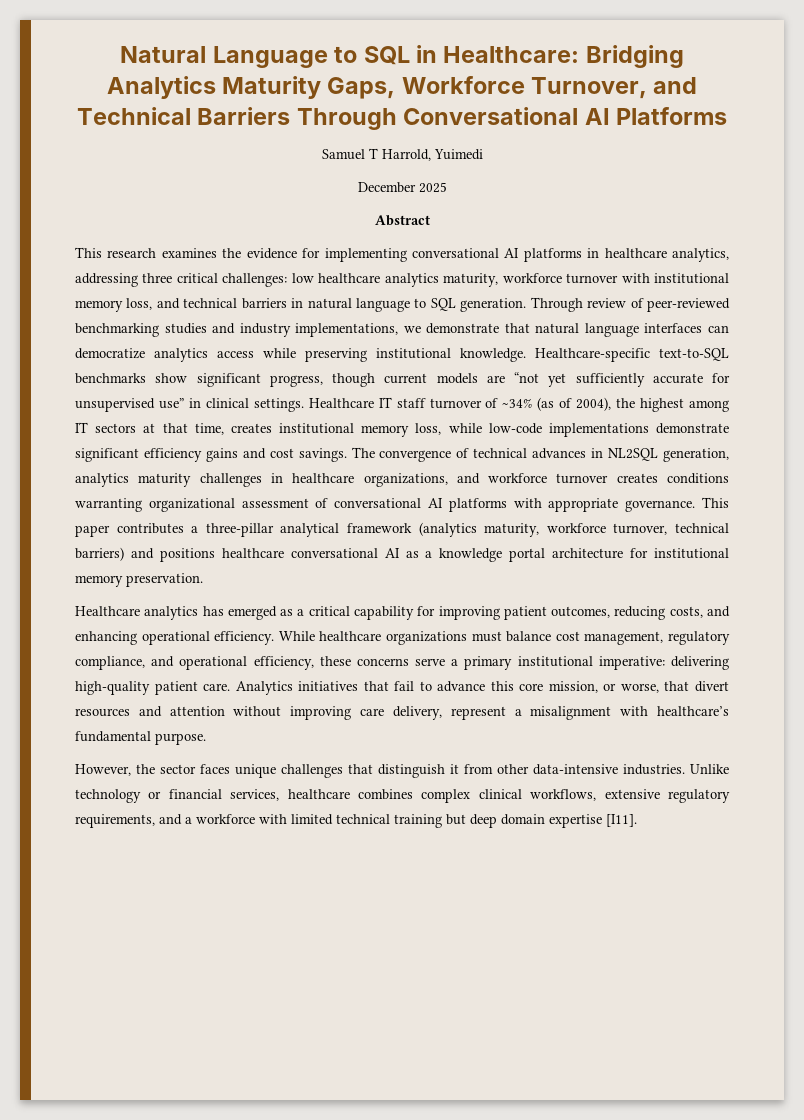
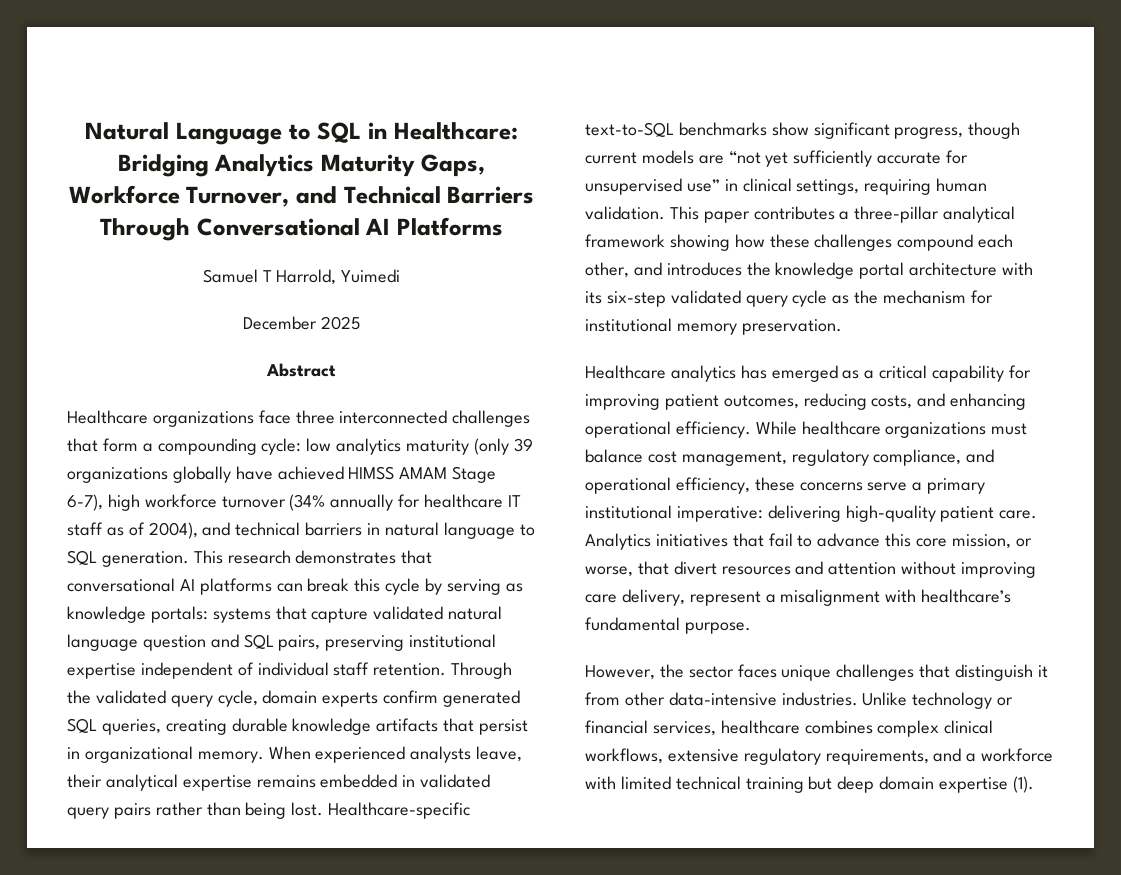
- This research examines the evidence for implementing conversational AI platforms in healthcare analytics, addressing three critical challenges: low healthcare analytics maturity, workforce turnover with institutional memory loss, and technical barriers in natural language to SQL generation.
+ Healthcare organizations face three interconnected challenges that form a compounding cycle: low analytics maturity (only 39 organizations globally have achieved HIMSS AMAM Stage 6-7), high workforce turnover (34% annually for healthcare IT staff as of 2004), and technical barriers in natural language to SQL generation.
- Through review of peer-reviewed benchmarking studies and industry implementations, we demonstrate that natural language interfaces can democratize analytics access while preserving institutional knowledge.
+ This research demonstrates that conversational AI platforms can break this cycle by serving as knowledge portals: systems that capture validated natural language question and SQL pairs, preserving institutional expertise independent of individual staff retention. Through the validated query cycle, domain experts confirm generated SQL queries, creating durable knowledge artifacts that persist in organizational memory. When experienced analysts leave, their analytical expertise remains embedded in validated query pairs rather than being lost.
- Healthcare-specific text-to-SQL benchmarks show significant progress, though current models are “not yet sufficiently accurate for unsupervised use” in clinical settings. Healthcare IT staff turnover of ~34% (as of 2004), the highest among IT sectors at that time, creates institutional memory loss, while low-code implementations demonstrate significant efficiency gains and cost savings. The convergence of technical advances in NL2SQL generation, analytics maturity challenges in healthcare organizations, and workforce turnover creates conditions warranting organizational assessment of conversational AI platforms with appropriate governance.
+ Healthcare-specific text-to-SQL benchmarks show significant progress, though current models are “not yet sufficiently accurate for unsupervised use” in clinical settings, requiring human validation.
- This paper contributes a three-pillar analytical framework (analytics maturity, workforce turnover, technical barriers) and positions healthcare conversational AI as a knowledge portal architecture for institutional memory preservation.
+ This paper contributes a three-pillar analytical framework showing how these challenges compound each other, and introduces the knowledge portal architecture with its six-step validated query cycle as the mechanism for institutional memory preservation.
- Unlike technology or financial services, healthcare combines complex clinical workflows, extensive regulatory requirements, and a workforce with limited technical training but deep domain expertise [I11].
+ Unlike technology or financial services, healthcare combines complex clinical workflows, extensive regulatory requirements, and a workforce with limited technical training but deep domain expertise (1).

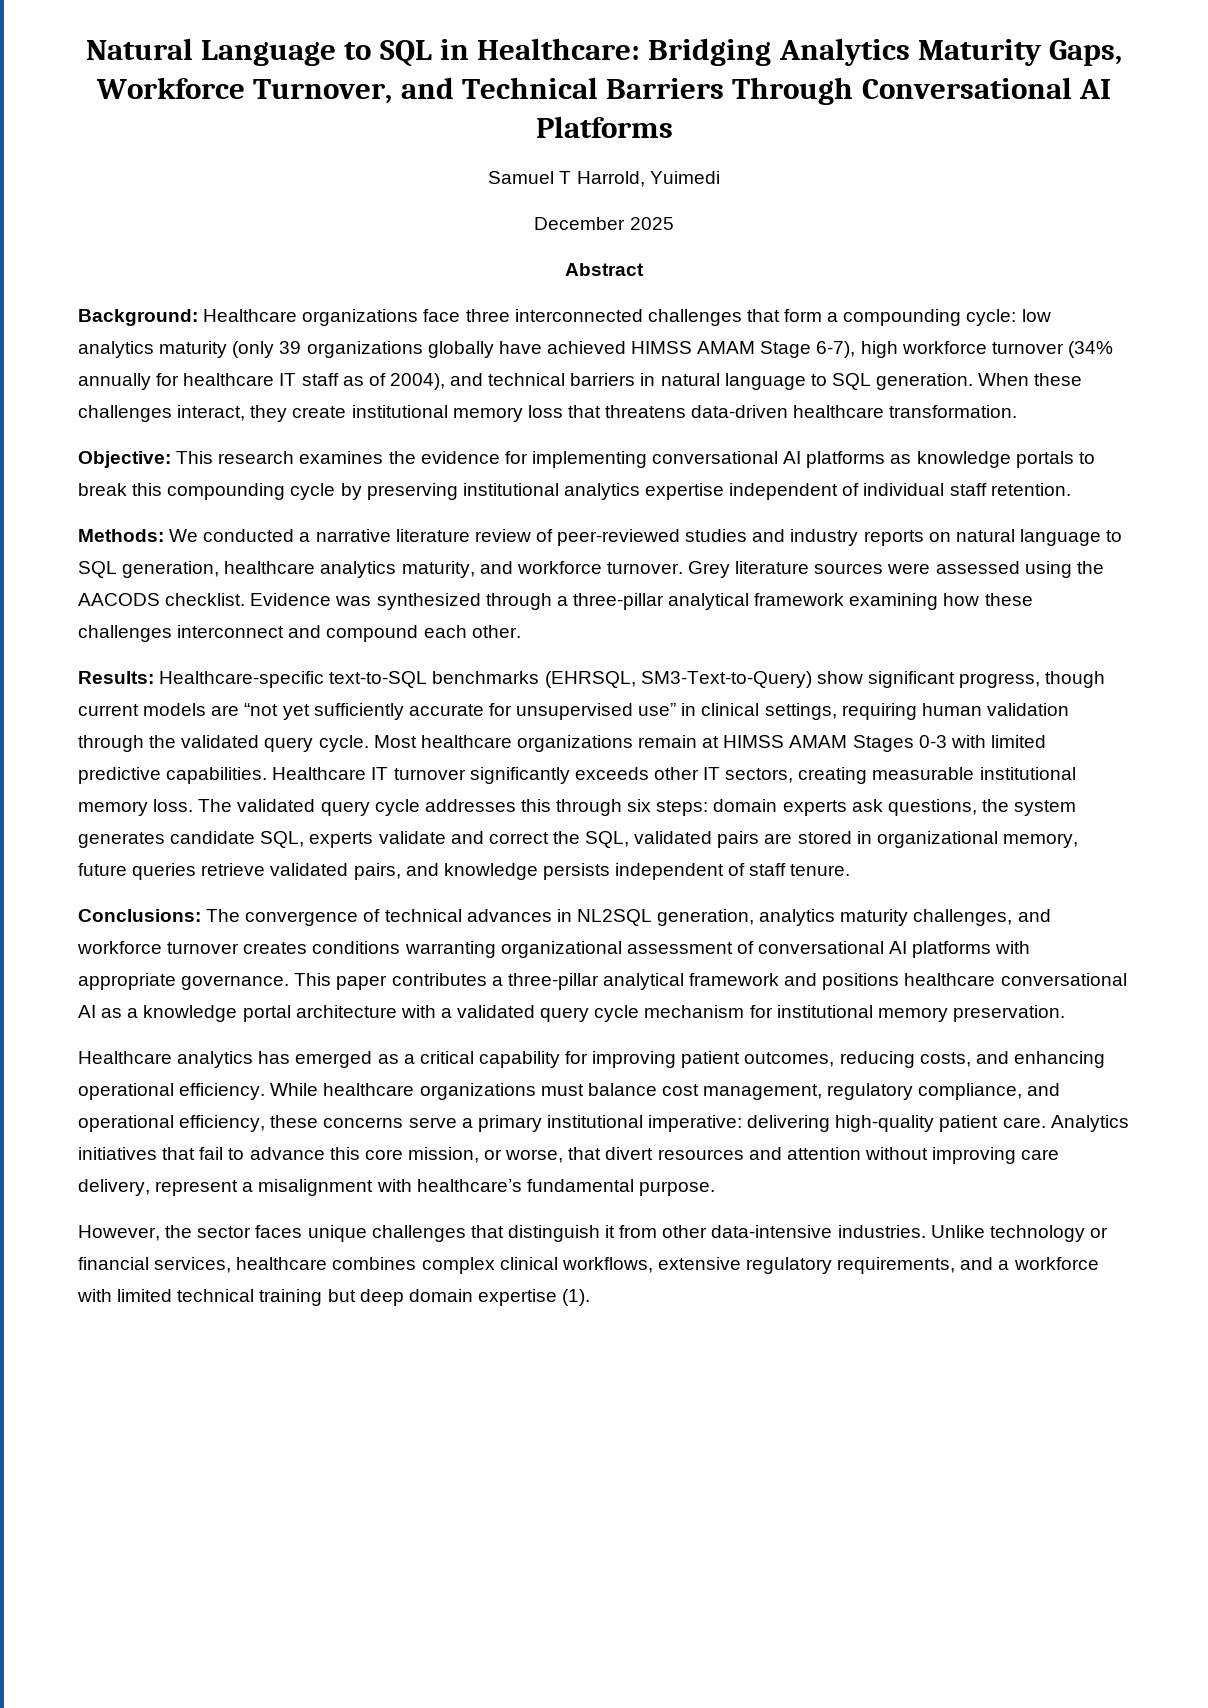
- Healthcare organizations face three interconnected challenges that form a compounding cycle: low analytics maturity (only 39 organizations globally have achieved HIMSS AMAM Stage 6-7), high workforce turnover (34% annually for healthcare IT staff as of 2004), and technical barriers in natural language to SQL generation.
+ Background: Healthcare organizations face three interconnected challenges that form a compounding cycle: low analytics maturity (only 39 organizations globally have achieved HIMSS AMAM Stage 6-7), high workforce turnover (34% annually for healthcare IT staff as of 2004), and technical barriers in natural language to SQL generation.
- This research demonstrates that conversational AI platforms can break this cycle by serving as knowledge portals: systems that capture validated natural language question and SQL pairs, preserving institutional expertise independent of individual staff retention. Through the validated query cycle, domain experts confirm generated SQL queries, creating durable knowledge artifacts that persist in organizational memory. When experienced analysts leave, their analytical expertise remains embedded in validated query pairs rather than being lost. Healthcare-specific text-to-SQL benchmarks show significant progress, though current models are “not yet sufficiently accurate for unsupervised use” in clinical settings, requiring human validation.
+ When these challenges interact, they create institutional memory loss that threatens data-driven healthcare transformation.
+ Objective: This research examines the evidence for implementing conversational AI platforms as knowledge portals to break this compounding cycle by preserving institutional analytics expertise independent of individual staff retention.
+ Methods: We conducted a narrative literature review of peer-reviewed studies and industry reports on natural language to SQL generation, healthcare analytics maturity, and workforce turnover. Grey literature sources were assessed using the AACODS checklist. Evidence was synthesized through a three-pillar analytical framework examining how these challenges interconnect and compound each other.
+ Results: Healthcare-specific text-to-SQL benchmarks (EHRSQL, SM3-Text-to-Query) show significant progress, though current models are “not yet sufficiently accurate for unsupervised use” in clinical settings, requiring human validation through the validated query cycle. Most healthcare organizations remain at HIMSS AMAM Stages 0-3 with limited predictive capabilities. Healthcare IT turnover significantly exceeds other IT sectors, creating measurable institutional memory loss. The validated query cycle addresses this through six steps: domain experts ask questions, the system generates candidate SQL, experts validate and correct the SQL, validated pairs are stored in organizational memory, future queries retrieve validated pairs, and knowledge persists independent of staff tenure.
+ Conclusions: The convergence of technical advances in NL2SQL generation, analytics maturity challenges, and workforce turnover creates conditions warranting organizational assessment of conversational AI platforms with appropriate governance.
- This paper contributes a three-pillar analytical framework showing how these challenges compound each other, and introduces the knowledge portal architecture with its six-step validated query cycle as the mechanism for institutional memory preservation.
+ This paper contributes a three-pillar analytical framework and positions healthcare conversational AI as a knowledge portal architecture with a validated query cycle mechanism for institutional memory preservation.

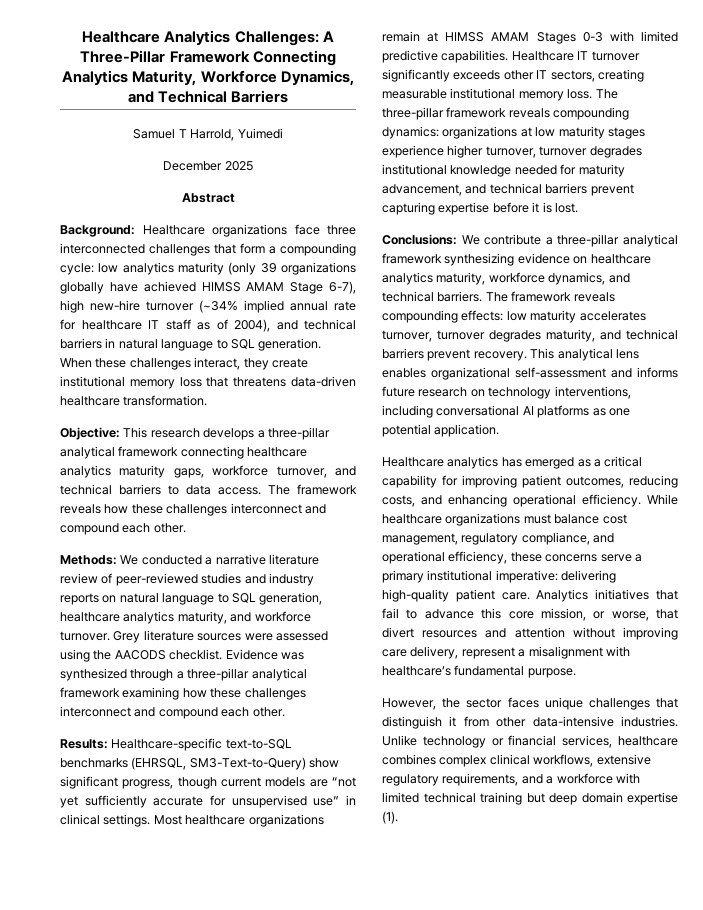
- Natural Language to SQL in Healthcare: Bridging Analytics Maturity Gaps, Workforce Turnover, and Technical Barriers Through Conversational AI Platforms
+ Healthcare Analytics Challenges: A Three-Pillar Framework Connecting Analytics Maturity, Workforce Dynamics, and Technical Barriers
- Background: Healthcare organizations face three interconnected challenges that form a compounding cycle: low analytics maturity (only 39 organizations globally have achieved HIMSS AMAM Stage 6-7), high workforce turnover (34% annually for healthcare IT staff as of 2004), and technical barriers in natural language to SQL generation.
+ Background: Healthcare organizations face three interconnected challenges that form a compounding cycle: low analytics maturity (only 39 organizations globally have achieved HIMSS AMAM Stage 6-7), high new-hire turnover (~34% implied annual rate for healthcare IT staff as of 2004), and technical barriers in natural language to SQL generation.
- Objective: This research examines the evidence for implementing conversational AI platforms as knowledge portals to break this compounding cycle by preserving institutional analytics expertise independent of individual staff retention.
+ Objective: This research develops a three-pillar analytical framework connecting healthcare analytics maturity gaps, workforce turnover, and technical barriers to data access. The framework reveals how these challenges interconnect and compound each other.
- Results: Healthcare-specific text-to-SQL benchmarks (EHRSQL, SM3-Text-to-Query) show significant progress, though current models are “not yet sufficiently accurate for unsupervised use” in clinical settings, requiring human validation through the validated query cycle.
+ Results: Healthcare-specific text-to-SQL benchmarks (EHRSQL, SM3-Text-to-Query) show significant progress, though current models are “not yet sufficiently accurate for unsupervised use” in clinical settings.
- The validated query cycle addresses this through six steps: domain experts ask questions, the system generates candidate SQL, experts validate and correct the SQL, validated pairs are stored in organizational memory, future queries retrieve validated pairs, and knowledge persists independent of staff tenure.
- Conclusions: The convergence of technical advances in NL2SQL generation, analytics maturity challenges, and workforce turnover creates conditions warranting organizational assessment of conversational AI platforms with appropriate governance. This paper contributes a three-pillar analytical framework and positions healthcare conversational AI as a knowledge portal architecture with a validated query cycle mechanism for institutional memory preservation.
+ The three-pillar framework reveals compounding dynamics: organizations at low maturity stages experience higher turnover, turnover degrades institutional knowledge needed for maturity advancement, and technical barriers prevent capturing expertise before it is lost.
+ Conclusions: We contribute a three-pillar analytical framework synthesizing evidence on healthcare analytics maturity, workforce dynamics, and technical barriers. The framework reveals compounding effects: low maturity accelerates turnover, turnover degrades maturity, and technical barriers prevent recovery. This analytical lens enables organizational self-assessment and informs future research on technology interventions, including conversational AI platforms as one potential application.

